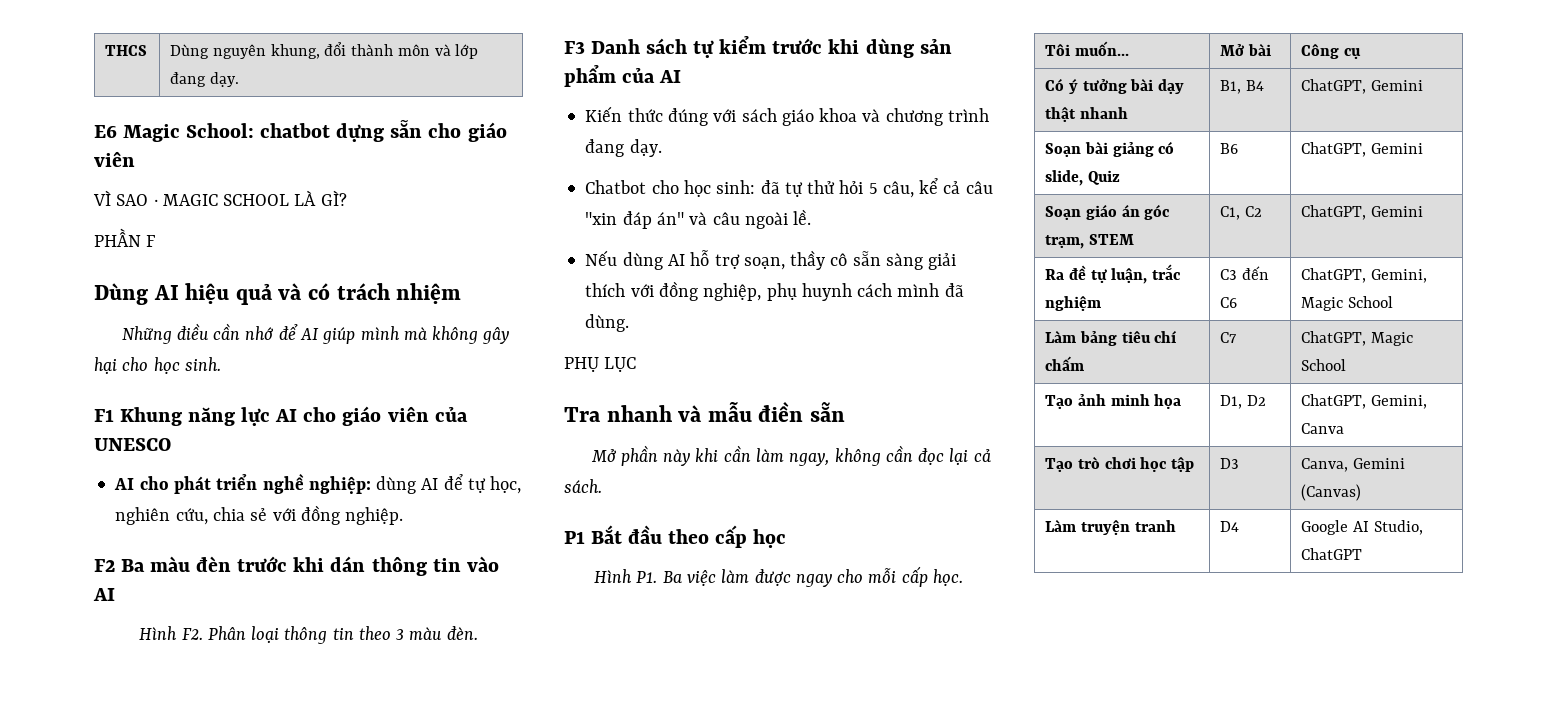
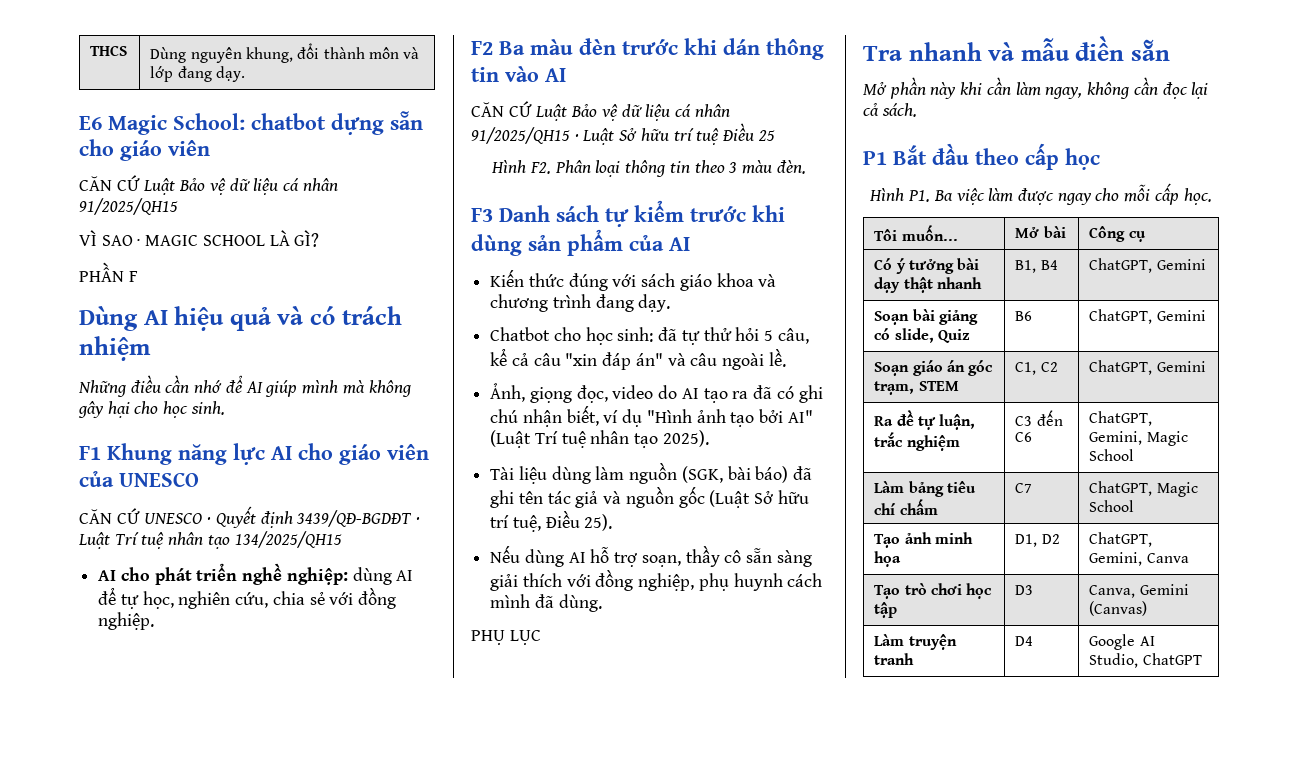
  E6 Magic School: chatbot dựng sẵn cho giáo viên
+ CĂN CỨ Luật Bảo vệ dữ liệu cá nhân 91/2025/QH15
+ CĂN CỨ UNESCO · Quyết định 3439/QĐ-BGDĐT · Luật Trí tuệ nhân tạo 134/2025/QH15
+ CĂN CỨ Luật Bảo vệ dữ liệu cá nhân 91/2025/QH15 · Luật Sở hữu trí tuệ Điều 25
+ Ảnh, giọng đọc, video do AI tạo ra đã có ghi chú nhận biết, ví dụ "Hình ảnh tạo bởi AI" (Luật Trí tuệ nhân tạo 2025).
+ Tài liệu dùng làm nguồn (SGK, bài báo) đã ghi tên tác giả và nguồn gốc (Luật Sở hữu trí tuệ, Điều 25).

